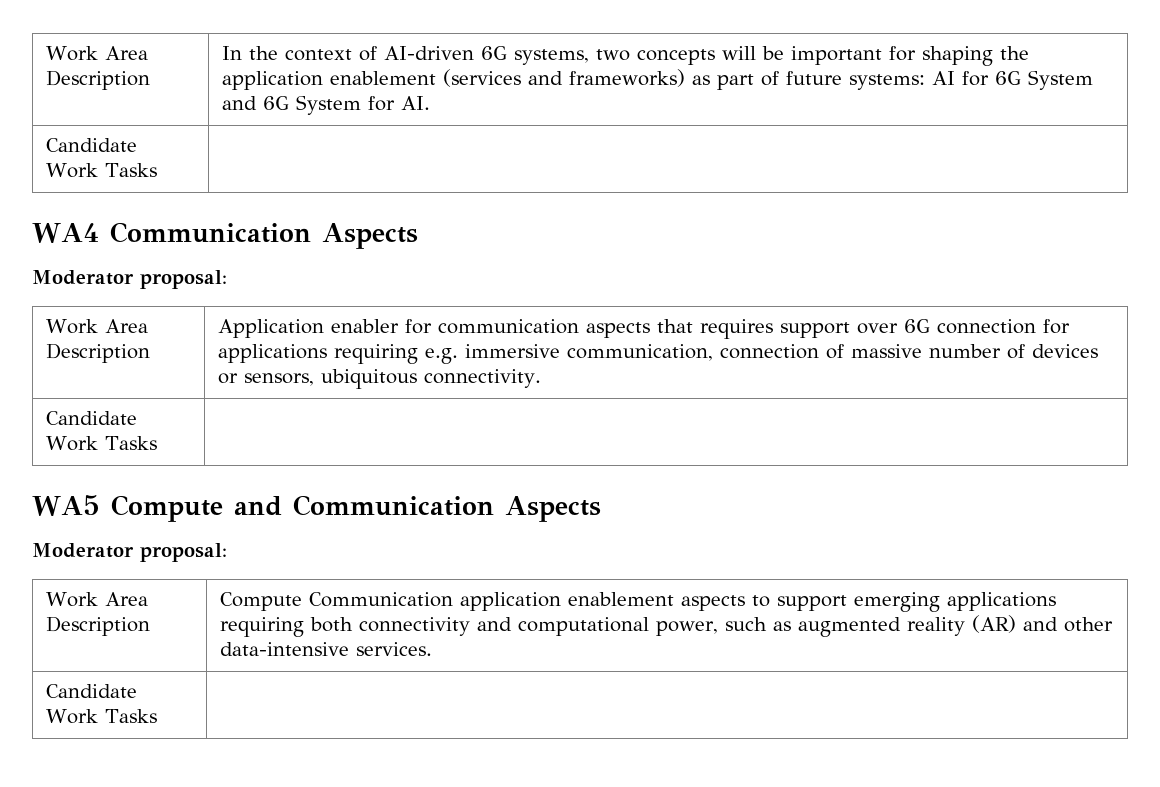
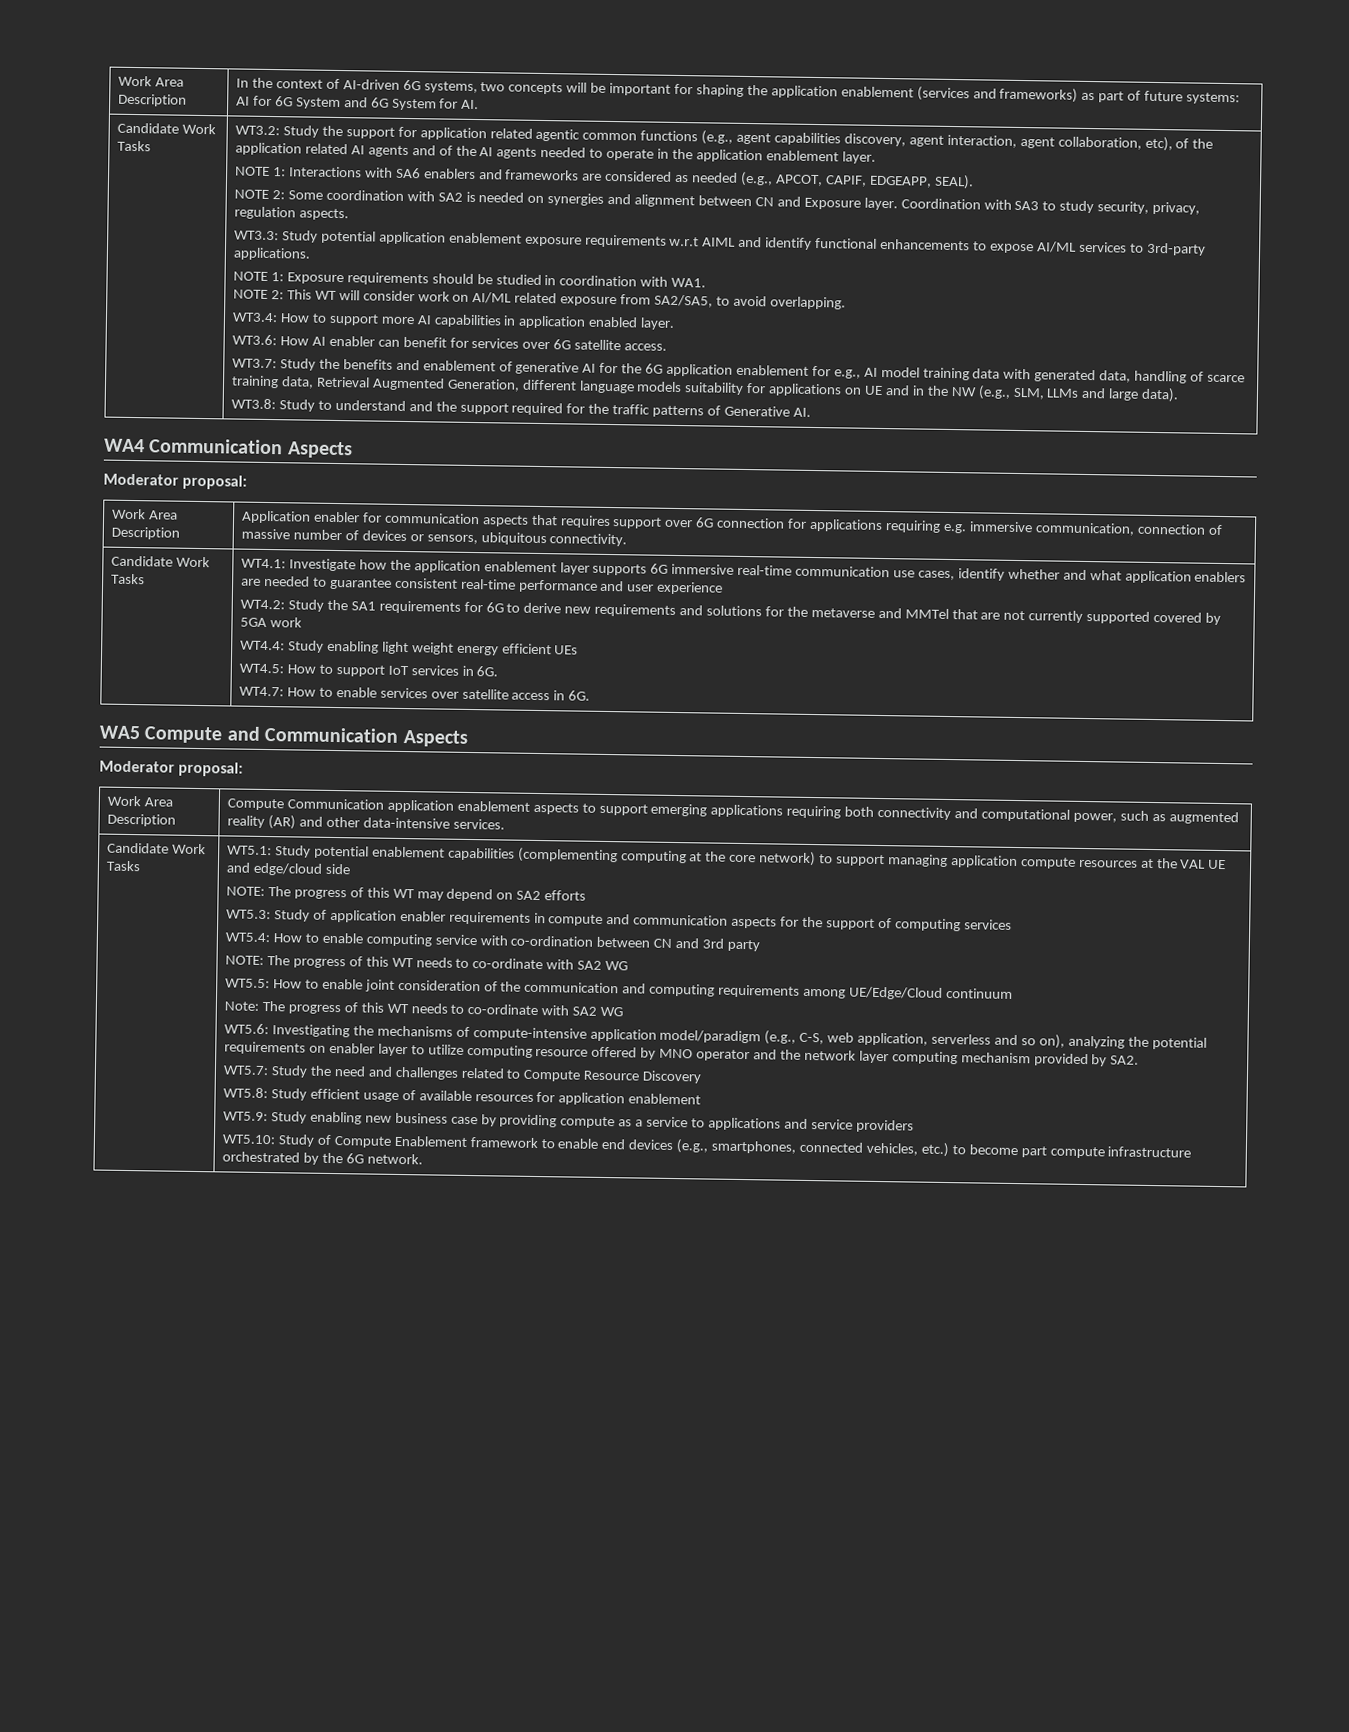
+ WT3.2: Study the support for application related agentic common functions (e.g., agent capabilities discovery, agent interaction, agent collaboration, etc), of the application related AI agents and of the AI agents needed to operate in the application enablement layer.
+ NOTE 1: Interactions with SA6 enablers and frameworks are considered as needed (e.g., APCOT, CAPIF, EDGEAPP, SEAL).
+ NOTE 2: Some coordination with SA2 is needed on synergies and alignment between CN and Exposure layer. Coordination with SA3 to study security, privacy, regulation aspects.
+ WT3.3: Study potential application enablement exposure requirements w.r.t AIML and identify functional enhancements to expose AI/ML services to 3rd-party applications.
+ NOTE 1: Exposure requirements should be studied in coordination with WA1.
+ NOTE 2: This WT will consider work on AI/ML related exposure from SA2/SA5, to avoid overlapping.
+ WT3.4: How to support more AI capabilities in application enabled layer.
+ WT3.6: How AI enabler can benefit for services over 6G satellite access.
+ WT3.7: Study the benefits and enablement of generative AI for the 6G application enablement for e.g., AI model training data with generated data, handling of scarce training data, Retrieval Augmented Generation, different language models suitability for applications on UE and in the NW (e.g., SLM, LLMs and large data).
+ WT3.8: Study to understand and the support required for the traffic patterns of Generative AI.
+ WT4.1: Investigate how the application enablement layer supports 6G immersive real-time communication use cases, identify whether and what application enablers are needed to guarantee consistent real-time performance and user experience
+ WT4.2: Study the SA1 requirements for 6G to derive new requirements and solutions for the metaverse and MMTel that are not currently supported covered by 5GA work
+ WT4.4: Study enabling light weight energy efficient UEs
+ WT4.5: How to support IoT services in 6G.
+ WT4.7: How to enable services over satellite access in 6G.
+ WT5.1: Study potential enablement capabilities (complementing computing at the core network) to support managing application compute resources at the VAL UE and edge/cloud side
+ NOTE: The progress of this WT may depend on SA2 efforts
+ WT5.3: Study of application enabler requirements in compute and communication aspects for the support of computing services
+ WT5.4: How to enable computing service with co-ordination between CN and 3rd party
+ NOTE: The progress of this WT needs to co-ordinate with SA2 WG
+ WT5.5: How to enable joint consideration of the communication and computing requirements among UE/Edge/Cloud continuum
+ Note: The progress of this WT needs to co-ordinate with SA2 WG
+ WT5.6: Investigating the mechanisms of compute-intensive application model/paradigm (e.g., C-S, web application, serverless and so on), analyzing the potential requirements on enabler layer to utilize computing resource offered by MNO operator and the network layer computing mechanism provided by SA2.
+ WT5.7: Study the need and challenges related to Compute Resource Discovery
+ WT5.8: Study efficient usage of available resources for application enablement
+ WT5.9: Study enabling new business case by providing compute as a service to applications and service providers
+ WT5.10: Study of Compute Enablement framework to enable end devices (e.g., smartphones, connected vehicles, etc.) to become part compute infrastructure orchestrated by the 6G network.

